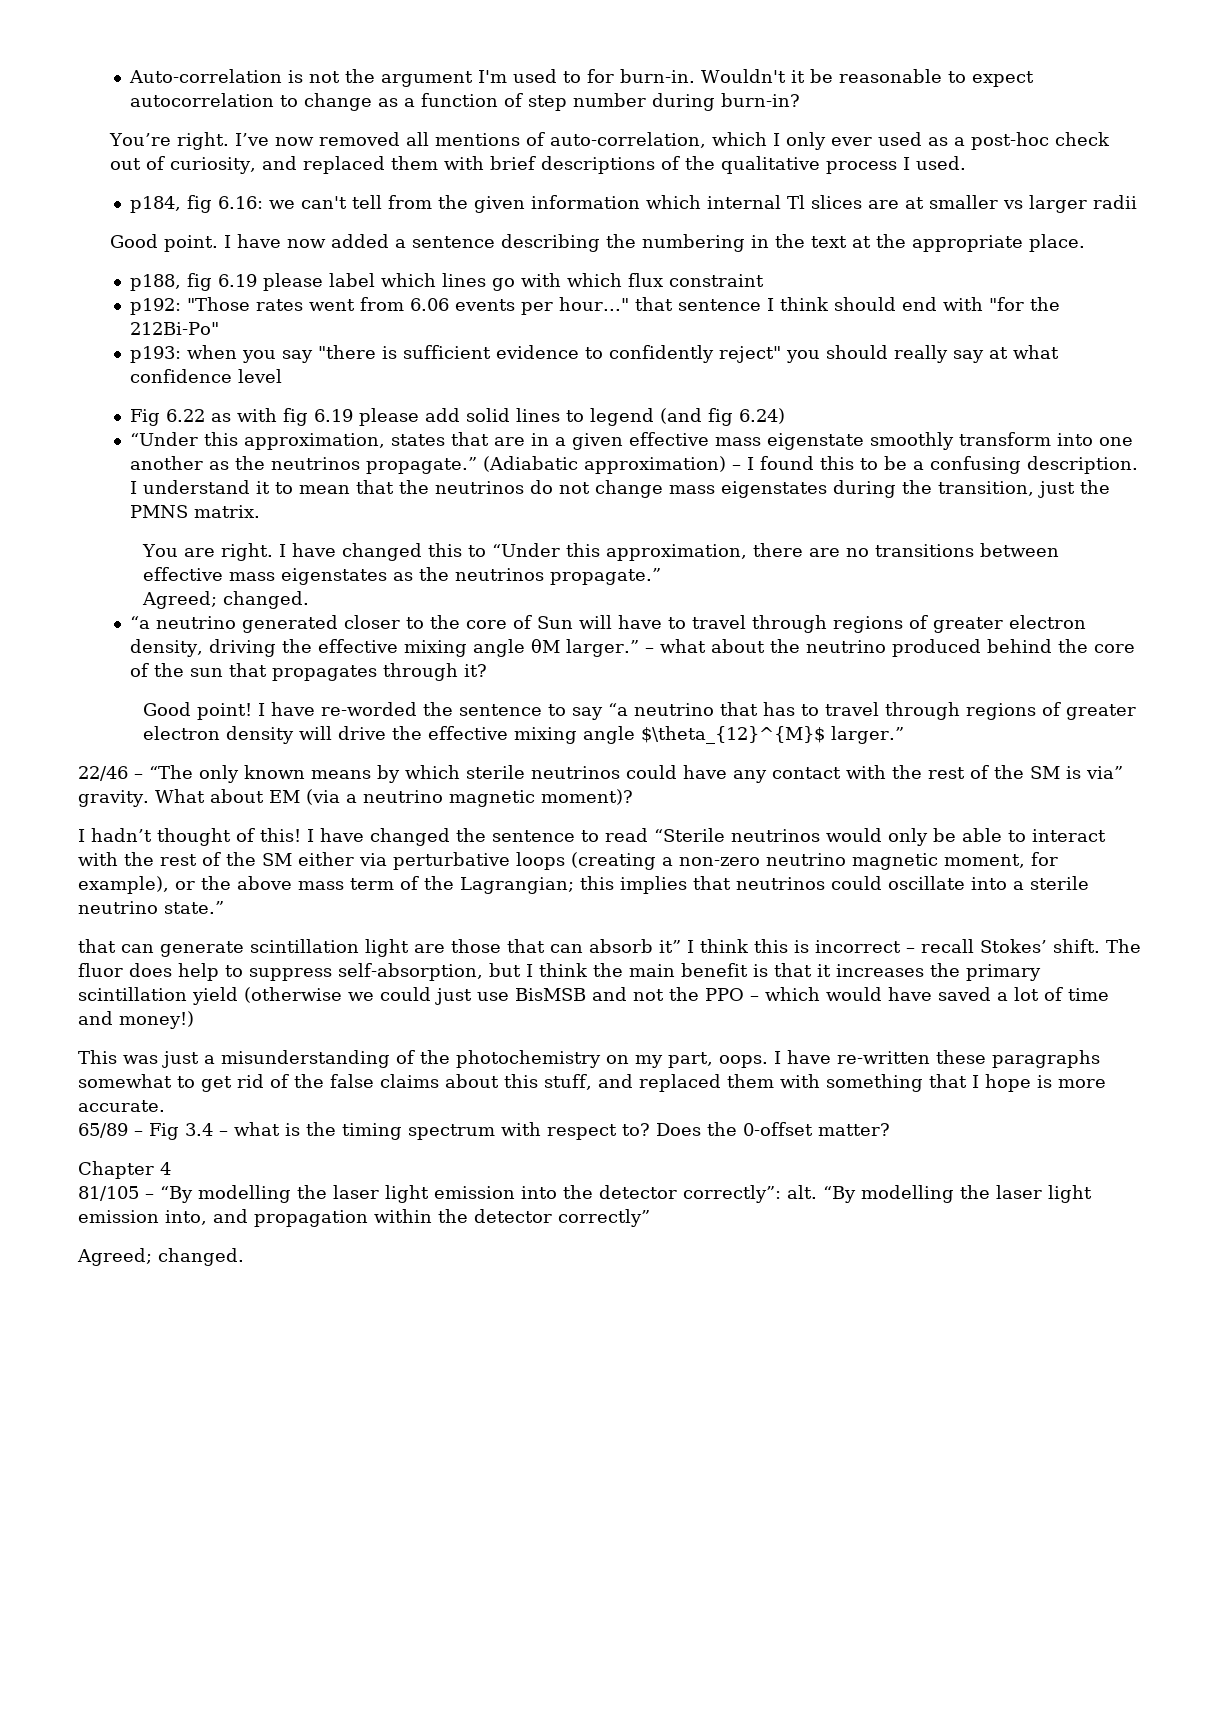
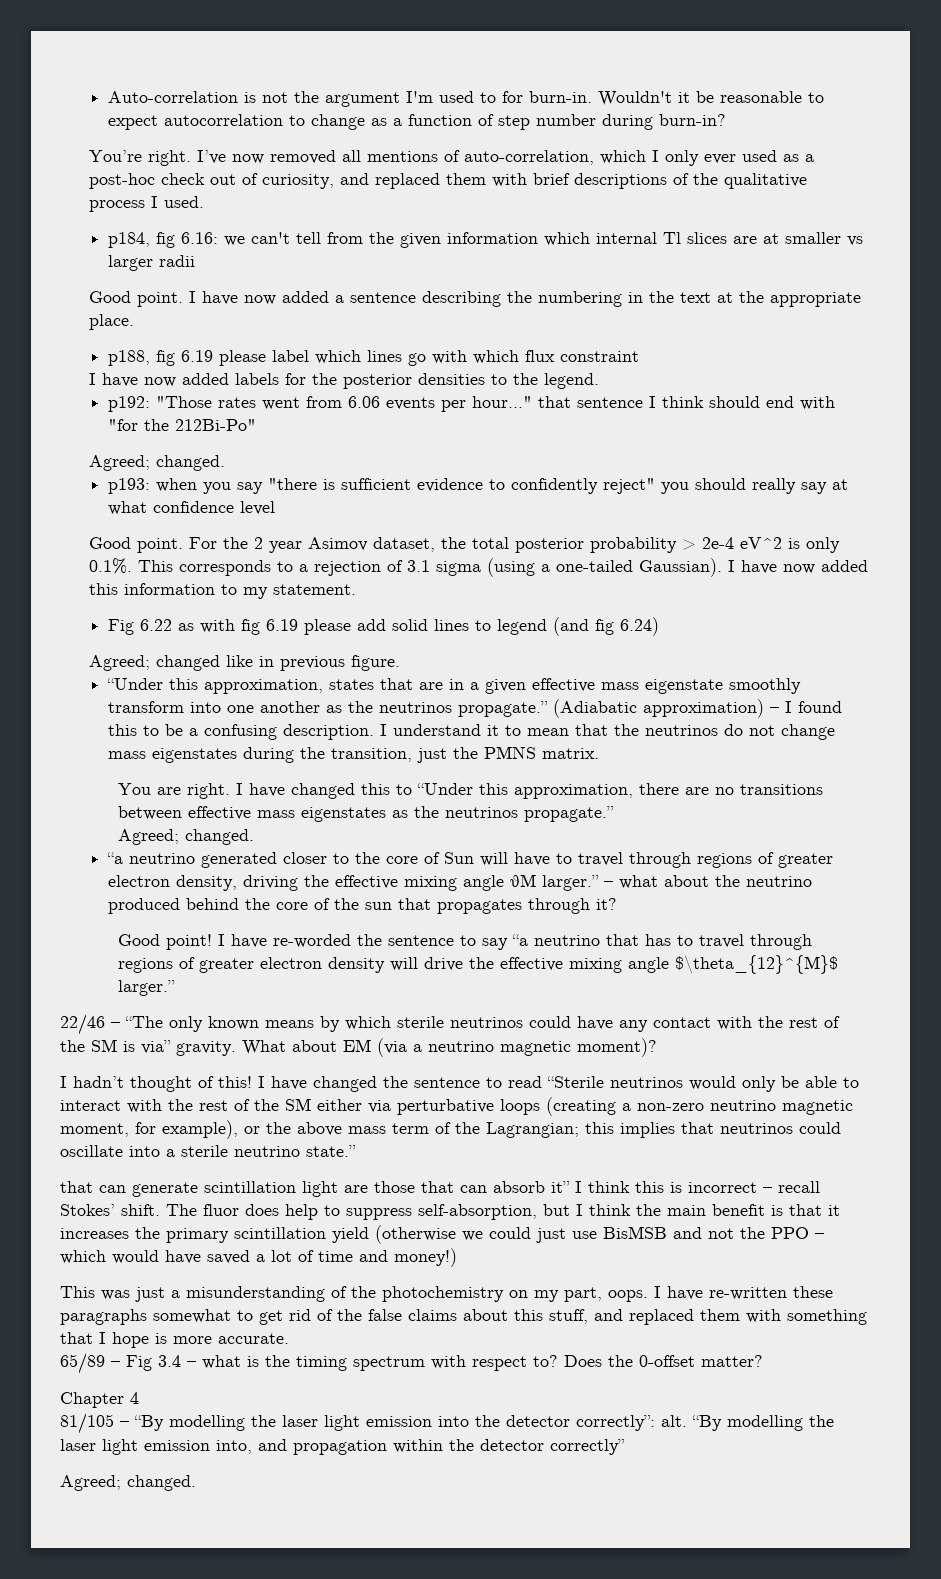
+ I have now added labels for the posterior densities to the legend.
  p192: "Those rates went from 6.06 events per hour..." that sentence I think should end with "for the 212Bi-Po"
+ Agreed; changed.
+ Good point. For the 2 year Asimov dataset, the total posterior probability > 2e-4 eV^2 is only 0.1%. This corresponds to a rejection of 3.1 sigma (using a one-tailed Gaussian). I have now added this information to my statement.
+ Agreed; changed like in previous figure.

